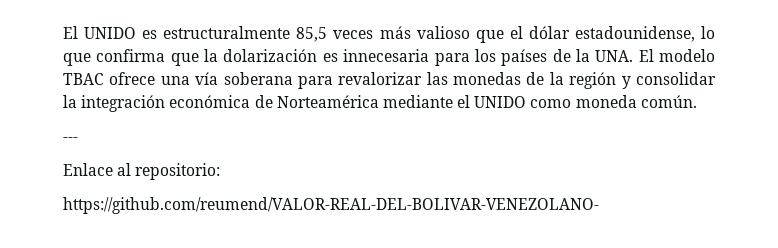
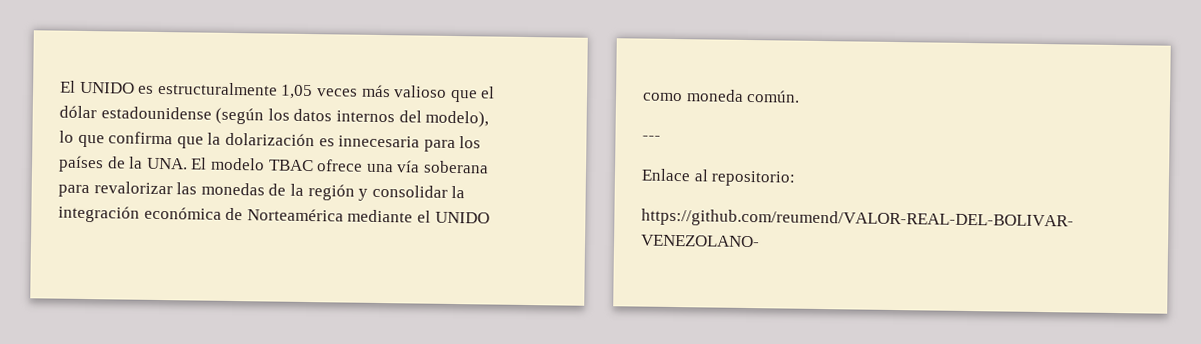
- El UNIDO es estructuralmente 85,5 veces más valioso que el dólar estadounidense, lo que confirma que la dolarización es innecesaria para los países de la UNA. El modelo TBAC ofrece una vía soberana para revalorizar las monedas de la región y consolidar la integración económica de Norteamérica mediante el UNIDO como moneda común.
+ El UNIDO es estructuralmente 1,05 veces más valioso que el dólar estadounidense (según los datos internos del modelo), lo que confirma que la dolarización es innecesaria para los países de la UNA. El modelo TBAC ofrece una vía soberana para revalorizar las monedas de la región y consolidar la integración económica de Norteamérica mediante el UNIDO como moneda común.

